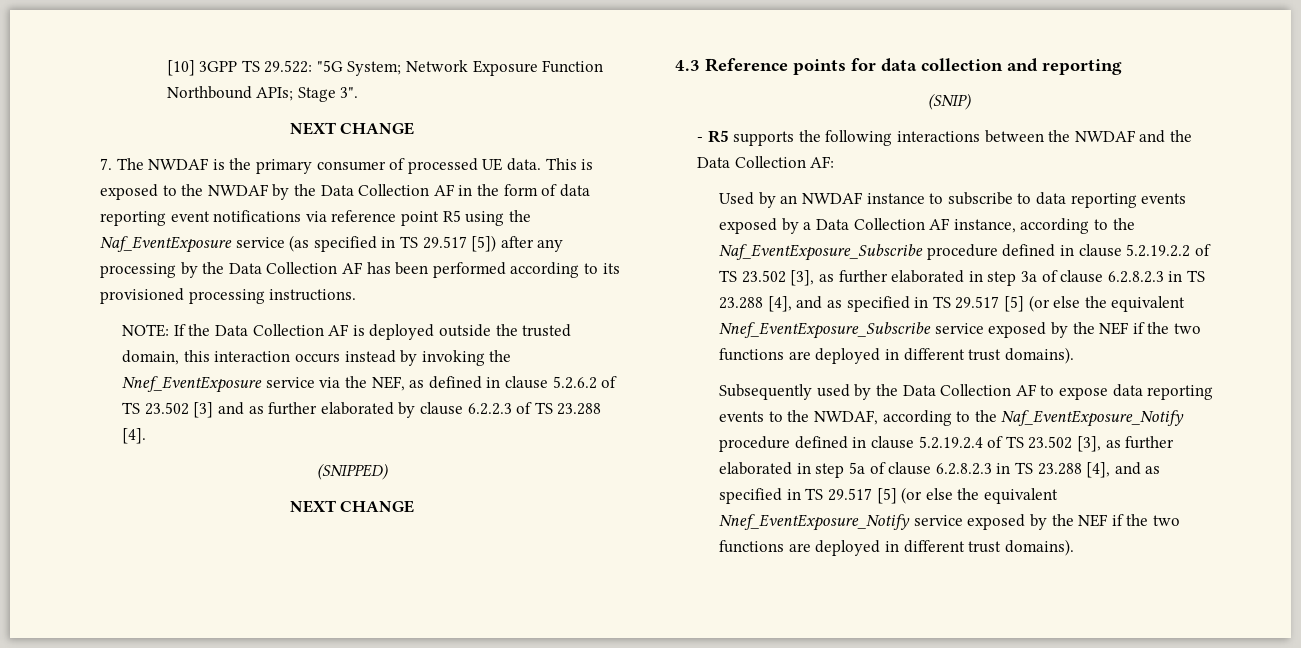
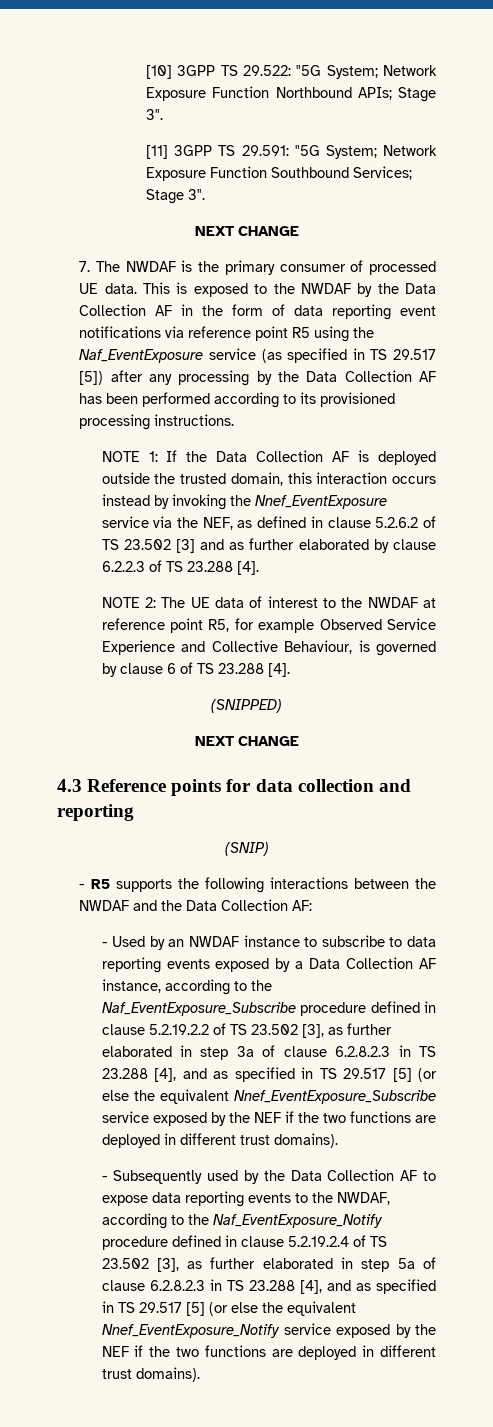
+ [11] 3GPP TS 29.591: "5G System; Network Exposure Function Southbound Services; Stage 3".
- NOTE: If the Data Collection AF is deployed outside the trusted domain, this interaction occurs instead by invoking the Nnef_EventExposure service via the NEF, as defined in clause 5.2.6.2 of TS 23.502 [3] and as further elaborated by clause 6.2.2.3 of TS 23.288 [4].
+ NOTE 1: If the Data Collection AF is deployed outside the trusted domain, this interaction occurs instead by invoking the Nnef_EventExposure service via the NEF, as defined in clause 5.2.6.2 of TS 23.502 [3] and as further elaborated by clause 6.2.2.3 of TS 23.288 [4].
+ NOTE 2: The UE data of interest to the NWDAF at reference point R5, for example Observed Service Experience and Collective Behaviour, is governed by clause 6 of TS 23.288 [4].
- Used by an NWDAF instance to subscribe to data reporting events exposed by a Data Collection AF instance, according to the Naf_EventExposure_Subscribe procedure defined in clause 5.2.19.2.2 of TS 23.502 [3], as further elaborated in step 3a of clause 6.2.8.2.3 in TS 23.288 [4], and as specified in TS 29.517 [5] (or else the equivalent Nnef_EventExposure_Subscribe service exposed by the NEF if the two functions are deployed in different trust domains).
+ - Used by an NWDAF instance to subscribe to data reporting events exposed by a Data Collection AF instance, according to the Naf_EventExposure_Subscribe procedure defined in clause 5.2.19.2.2 of TS 23.502 [3], as further elaborated in step 3a of clause 6.2.8.2.3 in TS 23.288 [4], and as specified in TS 29.517 [5] (or else the equivalent Nnef_EventExposure_Subscribe service exposed by the NEF if the two functions are deployed in different trust domains).
- Subsequently used by the Data Collection AF to expose data reporting events to the NWDAF, according to the Naf_EventExposure_Notify procedure defined in clause 5.2.19.2.4 of TS 23.502 [3], as further elaborated in step 5a of clause 6.2.8.2.3 in TS 23.288 [4], and as specified in TS 29.517 [5] (or else the equivalent Nnef_EventExposure_Notify service exposed by the NEF if the two functions are deployed in different trust domains).
+ - Subsequently used by the Data Collection AF to expose data reporting events to the NWDAF, according to the Naf_EventExposure_Notify procedure defined in clause 5.2.19.2.4 of TS 23.502 [3], as further elaborated in step 5a of clause 6.2.8.2.3 in TS 23.288 [4], and as specified in TS 29.517 [5] (or else the equivalent Nnef_EventExposure_Notify service exposed by the NEF if the two functions are deployed in different trust domains).

